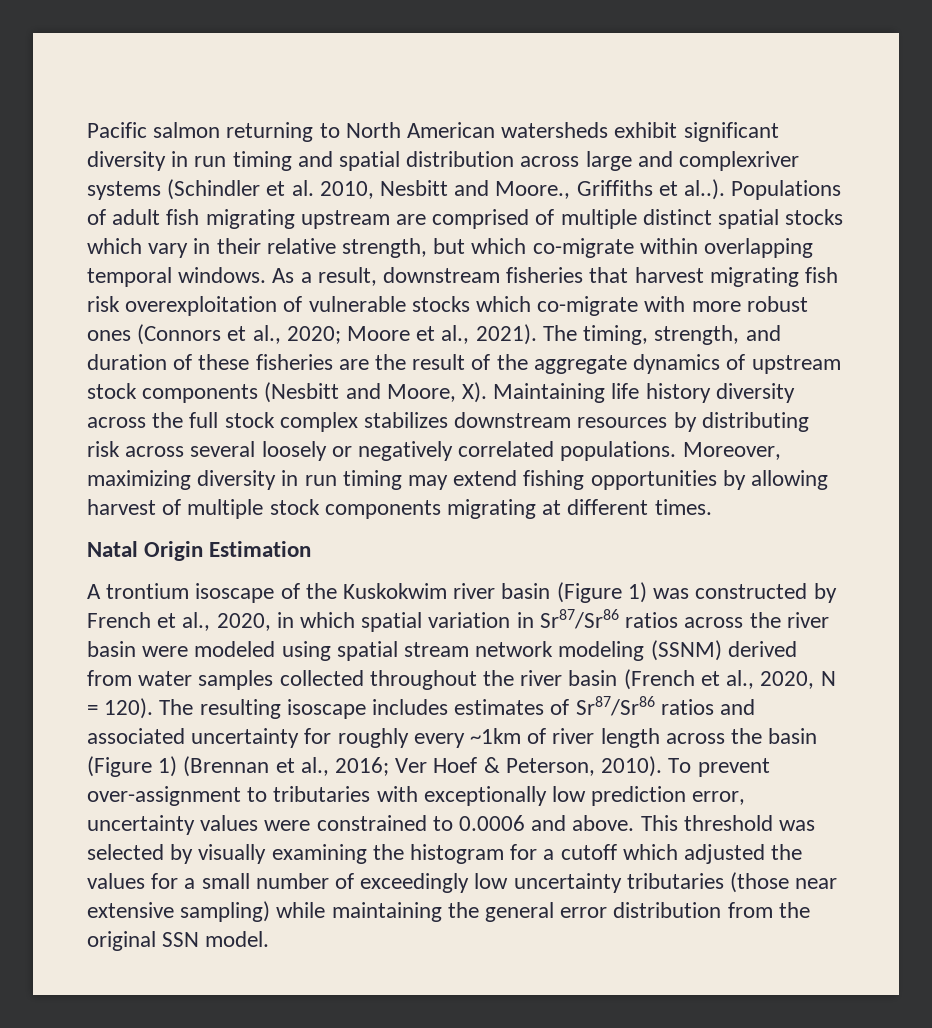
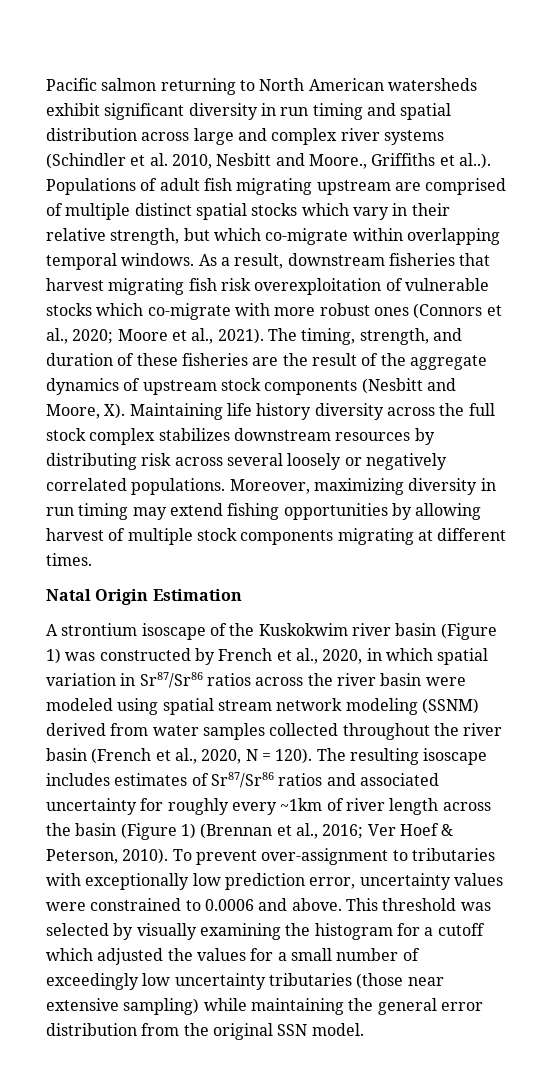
- Pacific salmon returning to North American watersheds exhibit significant diversity in run timing and spatial distribution across large and complexriver systems (Schindler et al. 2010, Nesbitt and Moore., Griffiths et al..). Populations of adult fish migrating upstream are comprised of multiple distinct spatial stocks which vary in their relative strength, but which co-migrate within overlapping temporal windows.
+ Pacific salmon returning to North American watersheds exhibit significant diversity in run timing and spatial distribution across large and complex river systems (Schindler et al. 2010, Nesbitt and Moore., Griffiths et al..). Populations of adult fish migrating upstream are comprised of multiple distinct spatial stocks which vary in their relative strength, but which co-migrate within overlapping temporal windows.
- A trontium isoscape of the Kuskokwim river basin (Figure 1) was constructed by French et al., 2020, in which spatial variation in Sr87/Sr86 ratios across the river basin were modeled using spatial stream network modeling (SSNM) derived from water samples collected throughout the river basin (French et al., 2020, N = 120).
+ A strontium isoscape of the Kuskokwim river basin (Figure 1) was constructed by French et al., 2020, in which spatial variation in Sr87/Sr86 ratios across the river basin were modeled using spatial stream network modeling (SSNM) derived from water samples collected throughout the river basin (French et al., 2020, N = 120).

